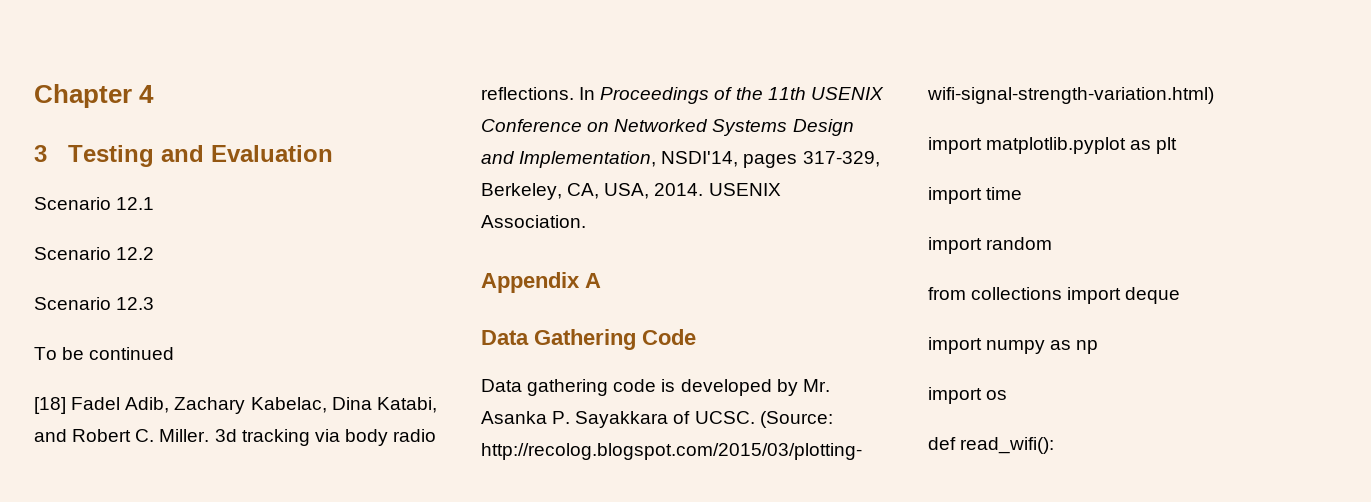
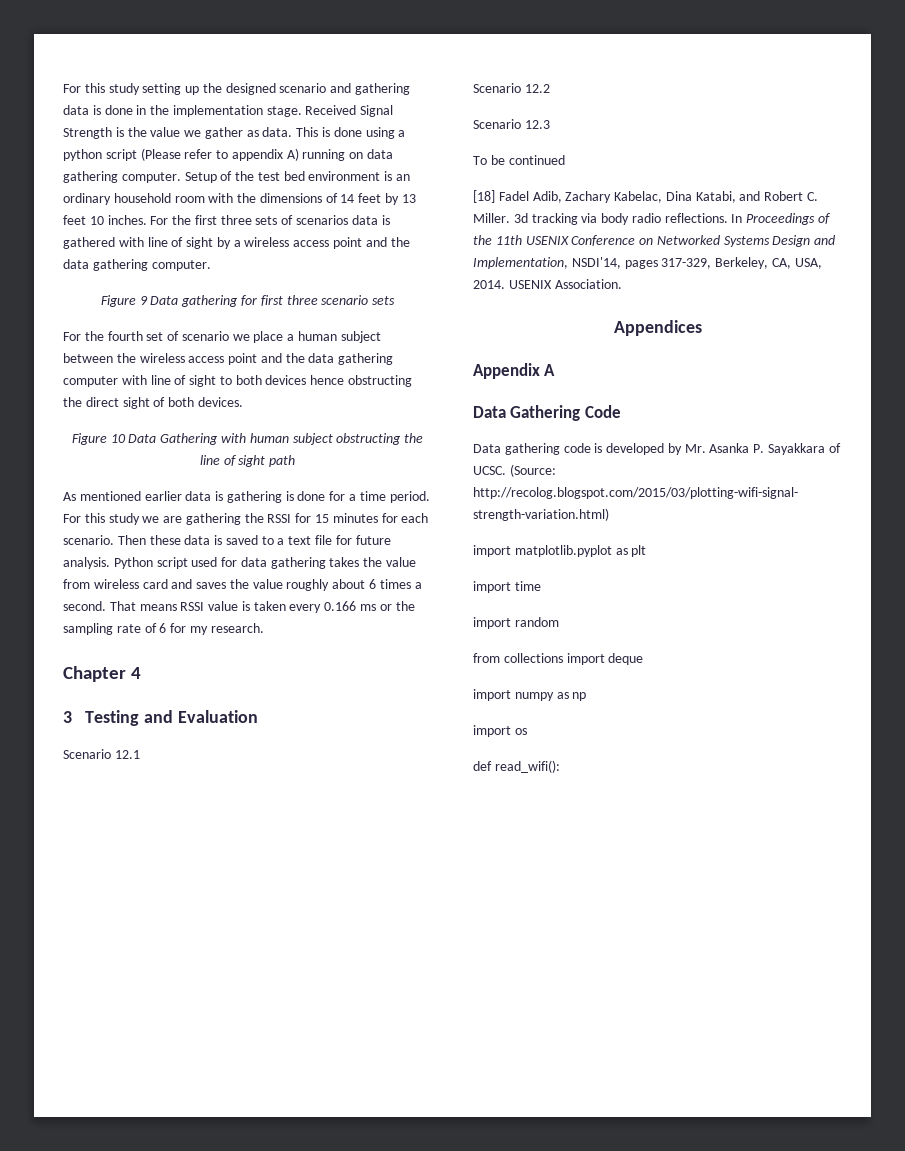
+ For this study setting up the designed scenario and gathering data is done in the implementation stage. Received Signal Strength is the value we gather as data. This is done using a python script (Please refer to appendix A) running on data gathering computer. Setup of the test bed environment is an ordinary household room with the dimensions of 14 feet by 13 feet 10 inches. For the first three sets of scenarios data is gathered with line of sight by a wireless access point and the data gathering computer.
+ Figure 9 Data gathering for first three scenario sets
+ For the fourth set of scenario we place a human subject between the wireless access point and the data gathering computer with line of sight to both devices hence obstructing the direct sight of both devices.
+ Figure 10 Data Gathering with human subject obstructing the line of sight path
+ As mentioned earlier data is gathering is done for a time period. For this study we are gathering the RSSI for 15 minutes for each scenario. Then these data is saved to a text file for future analysis. Python script used for data gathering takes the value from wireless card and saves the value roughly about 6 times a second. That means RSSI value is taken every 0.166 ms or the sampling rate of 6 for my research.
+ Appendices

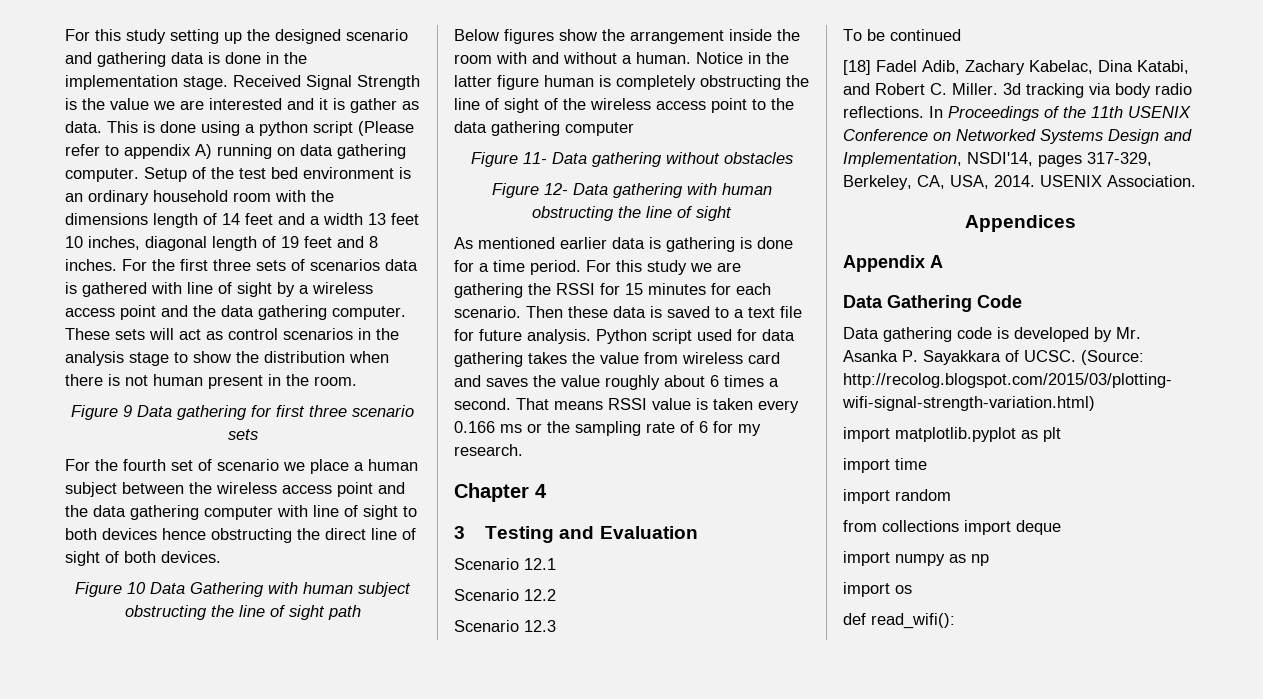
- Received Signal Strength is the value we gather as data.
+ Received Signal Strength is the value we are interested and it is gather as data.
- Setup of the test bed environment is an ordinary household room with the dimensions of 14 feet by 13 feet 10 inches.
+ Setup of the test bed environment is an ordinary household room with the dimensions length of 14 feet and a width 13 feet 10 inches, diagonal length of 19 feet and 8 inches.
+ These sets will act as control scenarios in the analysis stage to show the distribution when there is not human present in the room.
- For the fourth set of scenario we place a human subject between the wireless access point and the data gathering computer with line of sight to both devices hence obstructing the direct sight of both devices.
+ For the fourth set of scenario we place a human subject between the wireless access point and the data gathering computer with line of sight to both devices hence obstructing the direct line of sight of both devices.
+ Below figures show the arrangement inside the room with and without a human. Notice in the latter figure human is completely obstructing the line of sight of the wireless access point to the data gathering computer
+ Figure 11- Data gathering without obstacles
+ Figure 12- Data gathering with human obstructing the line of sight

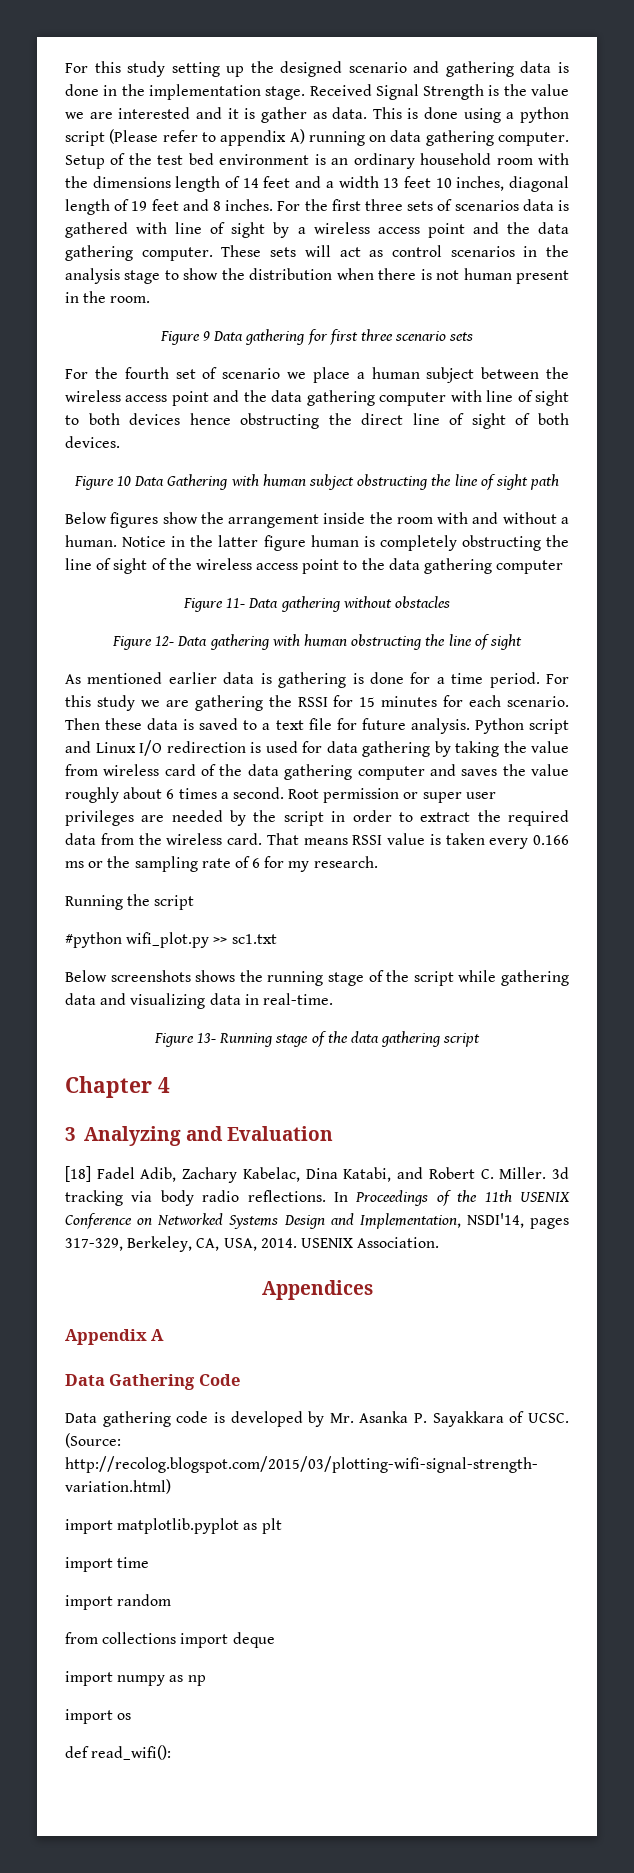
- Python script used for data gathering takes the value from wireless card and saves the value roughly about 6 times a second.
+ Python script and Linux I/O redirection is used for data gathering by taking the value from wireless card of the data gathering computer and saves the value roughly about 6 times a second.
+ Root permission or super user privileges are needed by the script in order to extract the required data from the wireless card.
+ Running the script
+ #python wifi_plot.py >> sc1.txt
+ Below screenshots shows the running stage of the script while gathering data and visualizing data in real-time.
+ Figure 13- Running stage of the data gathering script
- 3 Testing and Evaluation
+ 3 Analyzing and Evaluation
- Scenario 12.1
- Scenario 12.2
- Scenario 12.3
- To be continued

